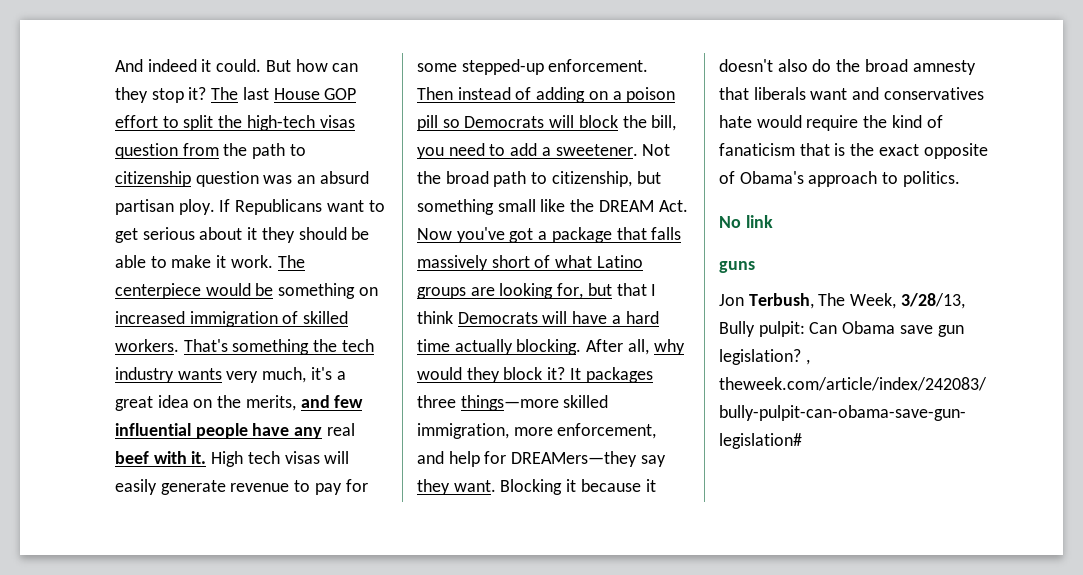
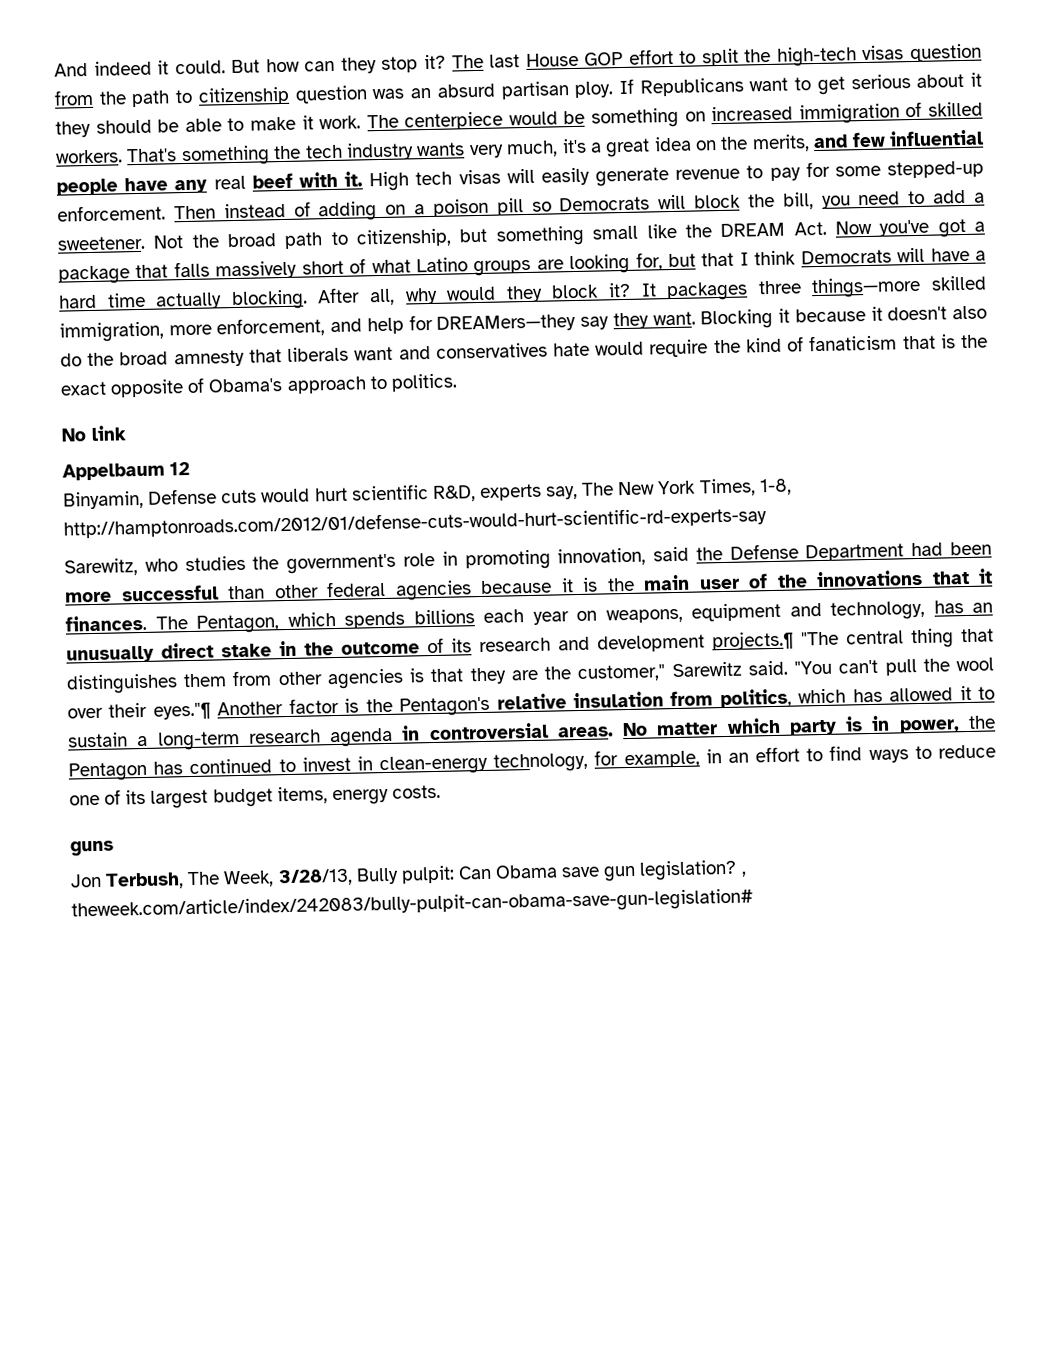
+ Appelbaum 12
+ Binyamin, Defense cuts would hurt scientific R&D, experts say, The New York Times, 1-8, http://hamptonroads.com/2012/01/defense-cuts-would-hurt-scientific-rd-experts-say
+ Sarewitz, who studies the government's role in promoting innovation, said the Defense Department had been more successful than other federal agencies because it is the main user of the innovations that it finances. The Pentagon, which spends billions each year on weapons, equipment and technology, has an unusually direct stake in the outcome of its research and development projects.¶ "The central thing that distinguishes them from other agencies is that they are the customer," Sarewitz said. "You can't pull the wool over their eyes."¶ Another factor is the Pentagon's relative insulation from politics, which has allowed it to sustain a long-term research agenda in controversial areas. No matter which party is in power, the Pentagon has continued to invest in clean-energy technology, for example, in an effort to find ways to reduce one of its largest budget items, energy costs.

